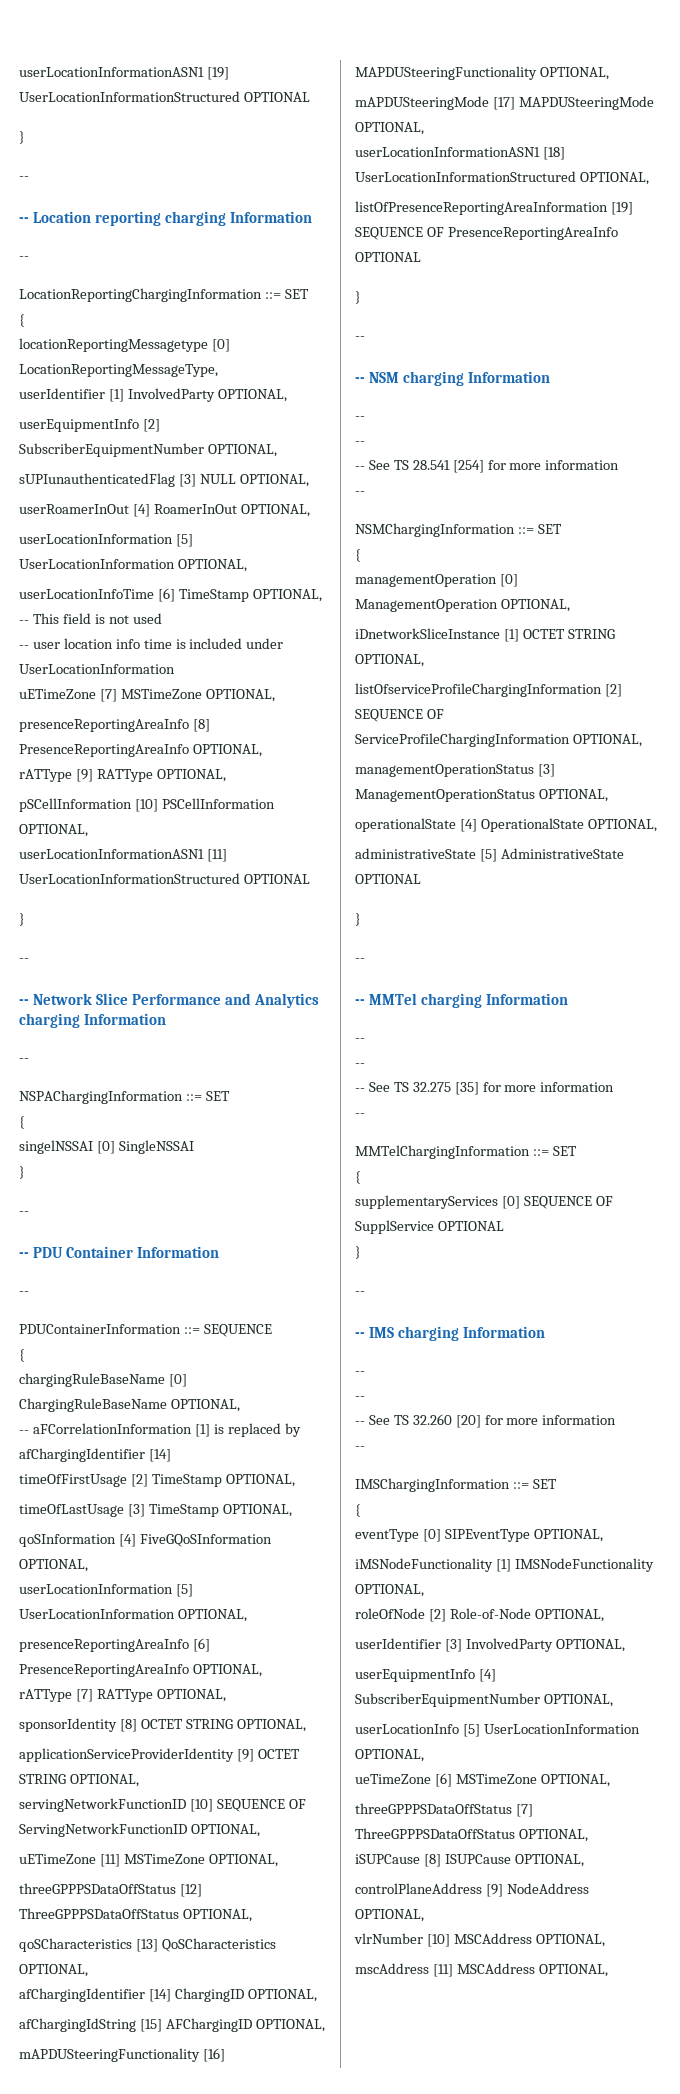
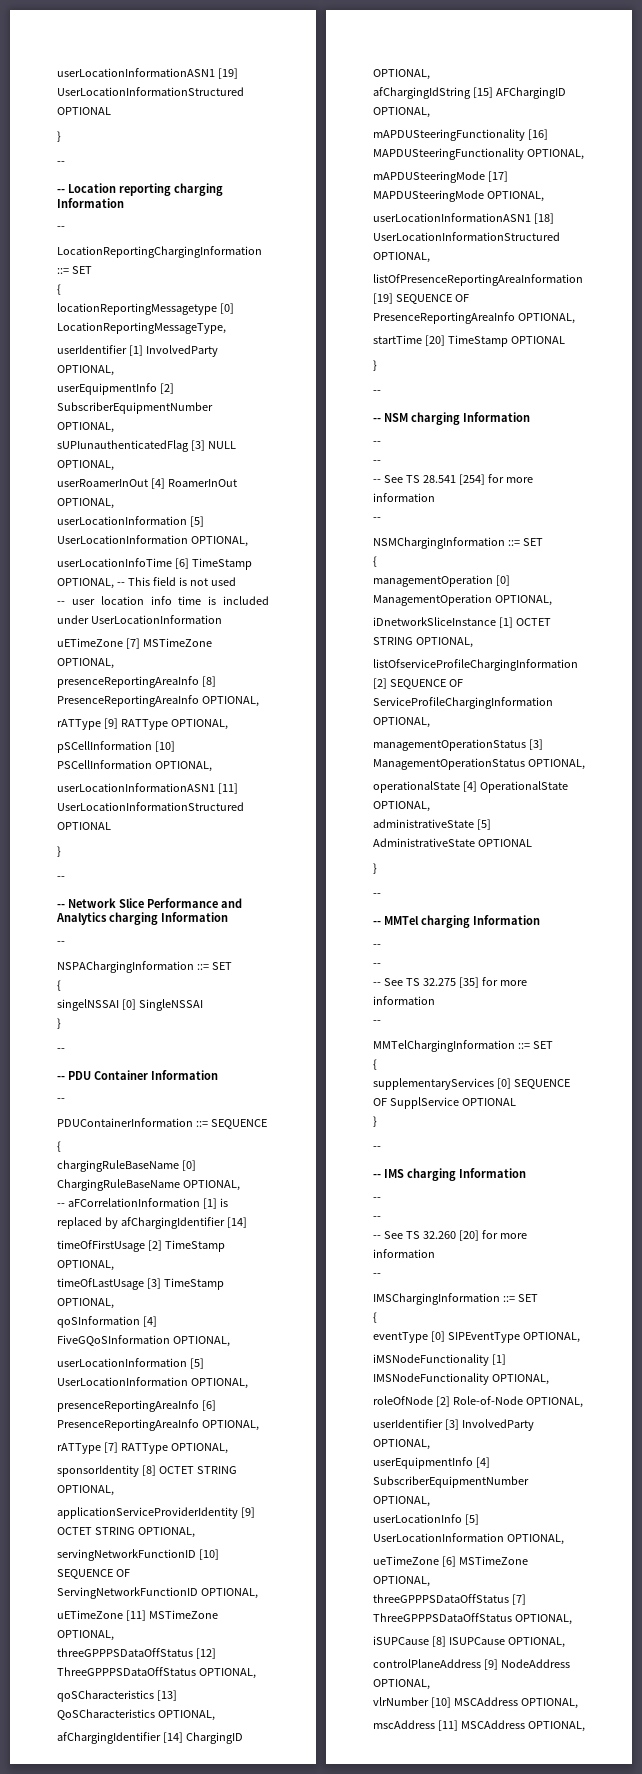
- listOfPresenceReportingAreaInformation [19] SEQUENCE OF PresenceReportingAreaInfo OPTIONAL
+ listOfPresenceReportingAreaInformation [19] SEQUENCE OF PresenceReportingAreaInfo OPTIONAL,
+ startTime [20] TimeStamp OPTIONAL

